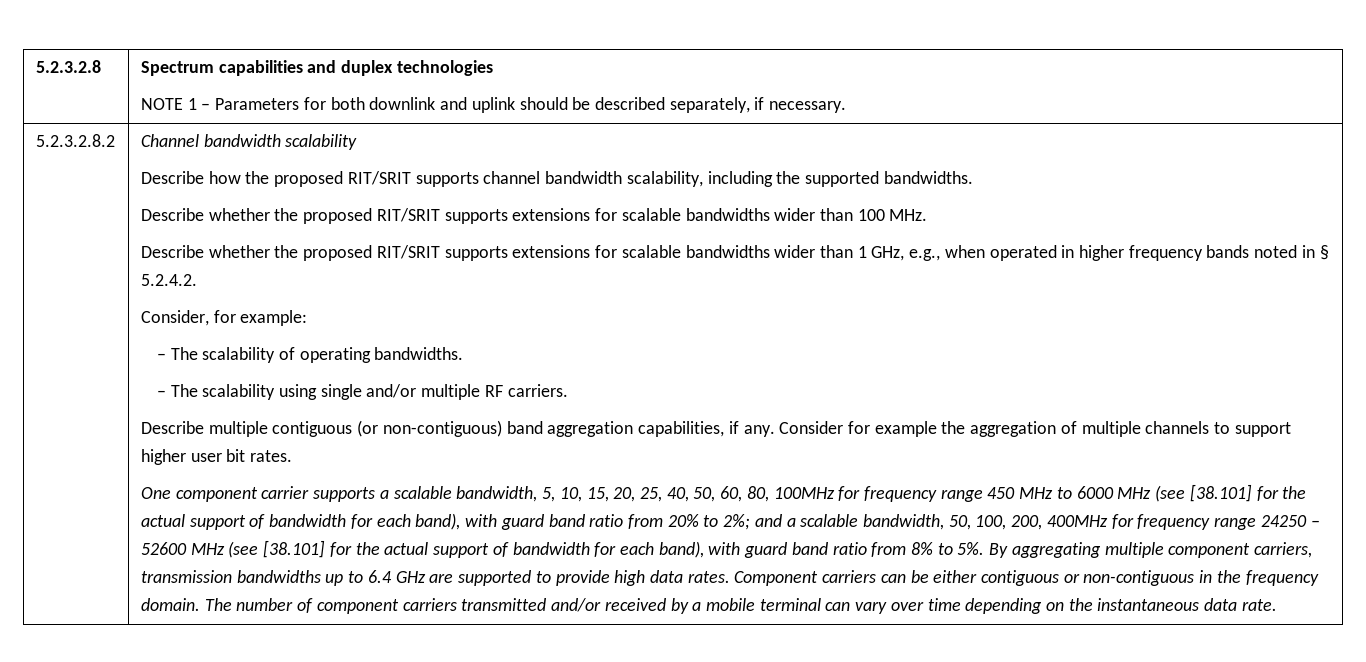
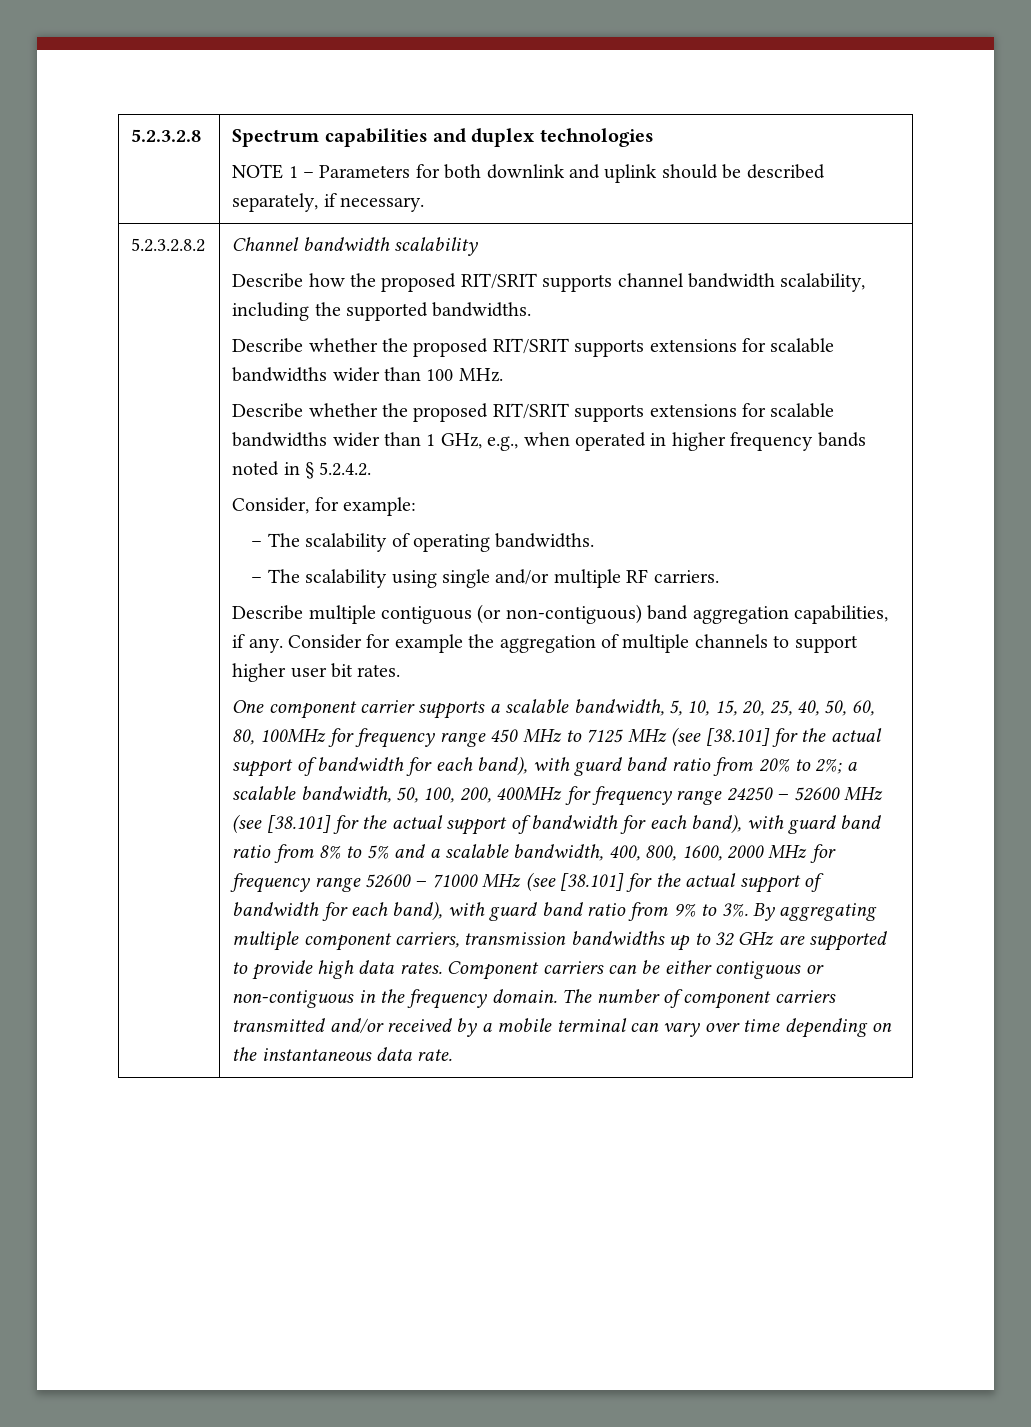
- One component carrier supports a scalable bandwidth, 5, 10, 15, 20, 25, 40, 50, 60, 80, 100MHz for frequency range 450 MHz to 6000 MHz (see [38.101] for the actual support of bandwidth for each band), with guard band ratio from 20% to 2%;
+ One component carrier supports a scalable bandwidth, 5, 10, 15, 20, 25, 40, 50, 60, 80, 100MHz for frequency range 450 MHz to 7125 MHz (see [38.101] for the actual support of bandwidth for each band), with guard band ratio from 20% to 2%;
- and a scalable bandwidth, 50, 100, 200, 400MHz for frequency range 24250 – 52600 MHz (see [38.101] for the actual support of bandwidth for each band), with guard band ratio from 8% to 5%.
+ a scalable bandwidth, 50, 100, 200, 400MHz for frequency range 24250 – 52600 MHz (see [38.101] for the actual support of bandwidth for each band), with guard band ratio from 8% to 5% and a scalable bandwidth, 400, 800, 1600, 2000 MHz for frequency range 52600 – 71000 MHz (see [38.101] for the actual support of bandwidth for each band), with guard band ratio from 9% to 3%.
- By aggregating multiple component carriers, transmission bandwidths up to 6.4 GHz are supported to provide high data rates.
+ By aggregating multiple component carriers, transmission bandwidths up to 32 GHz are supported to provide high data rates.

